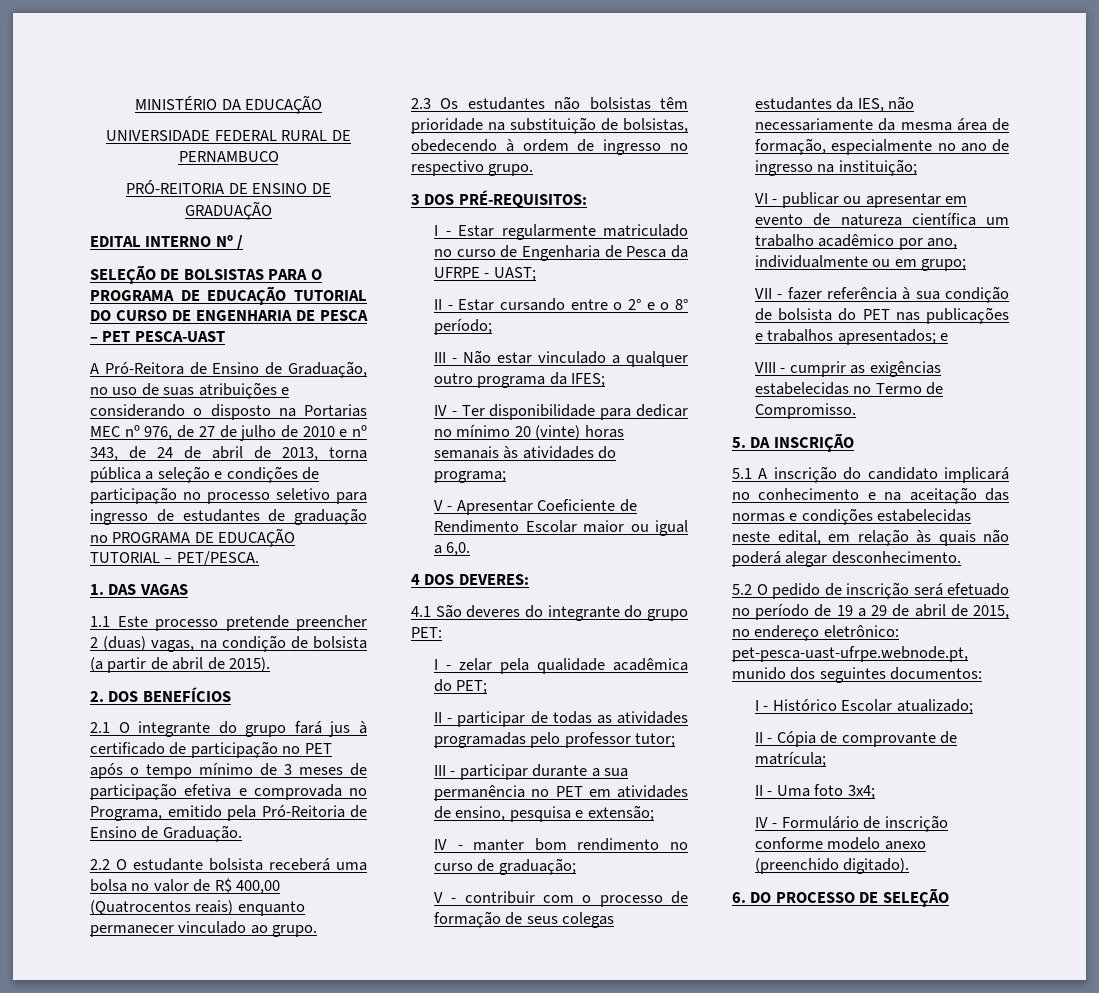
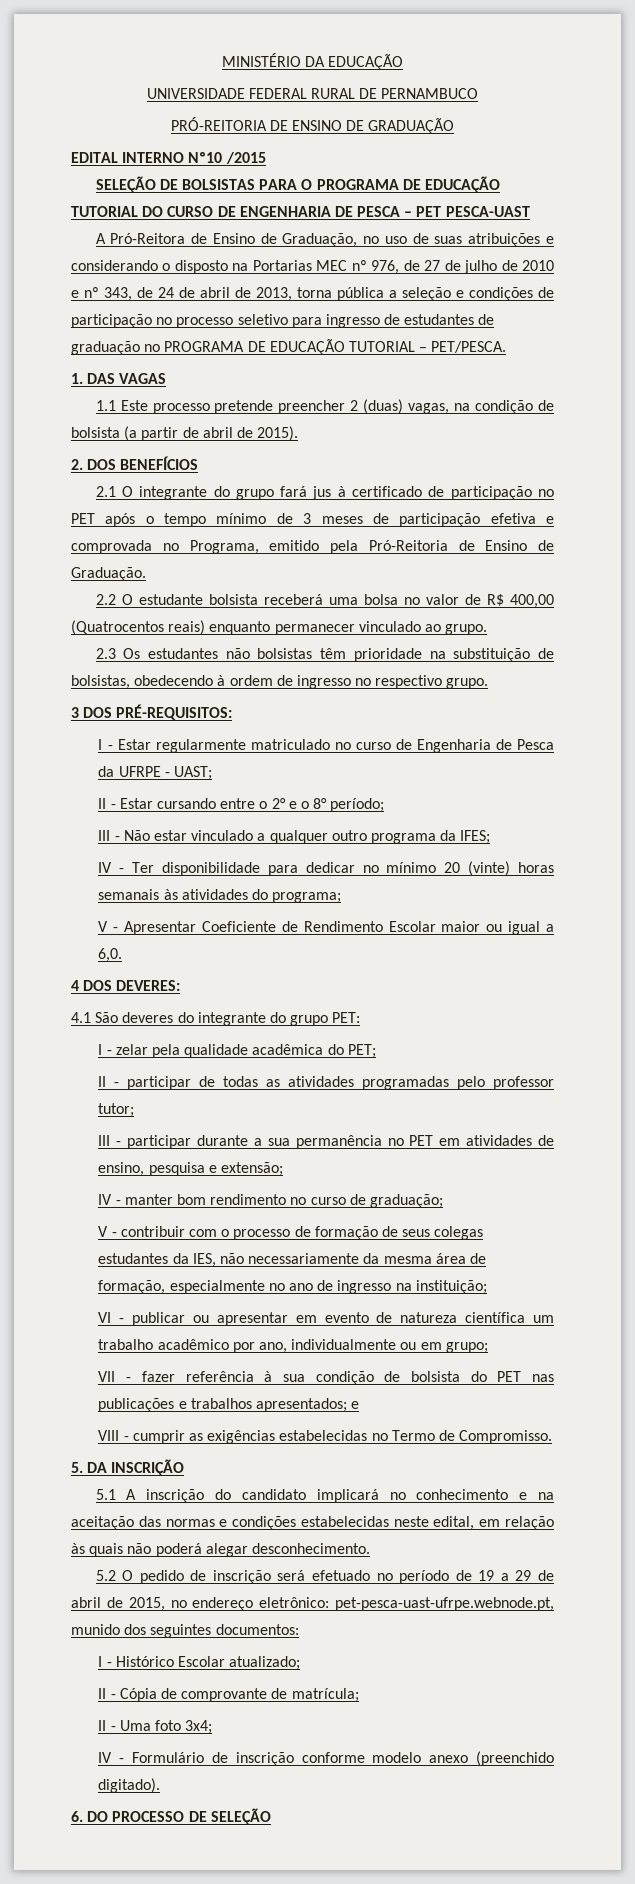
- EDITAL INTERNO Nº /
+ EDITAL INTERNO Nº10 /2015

